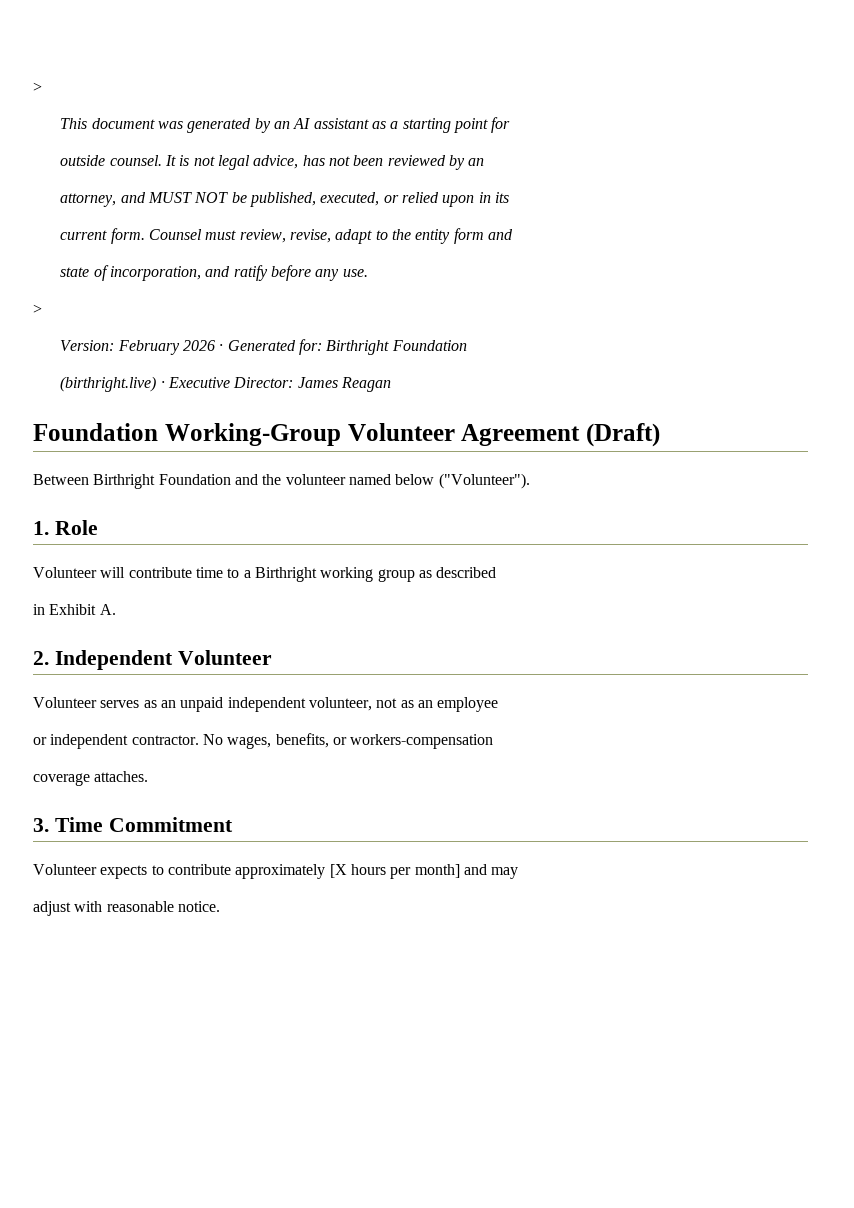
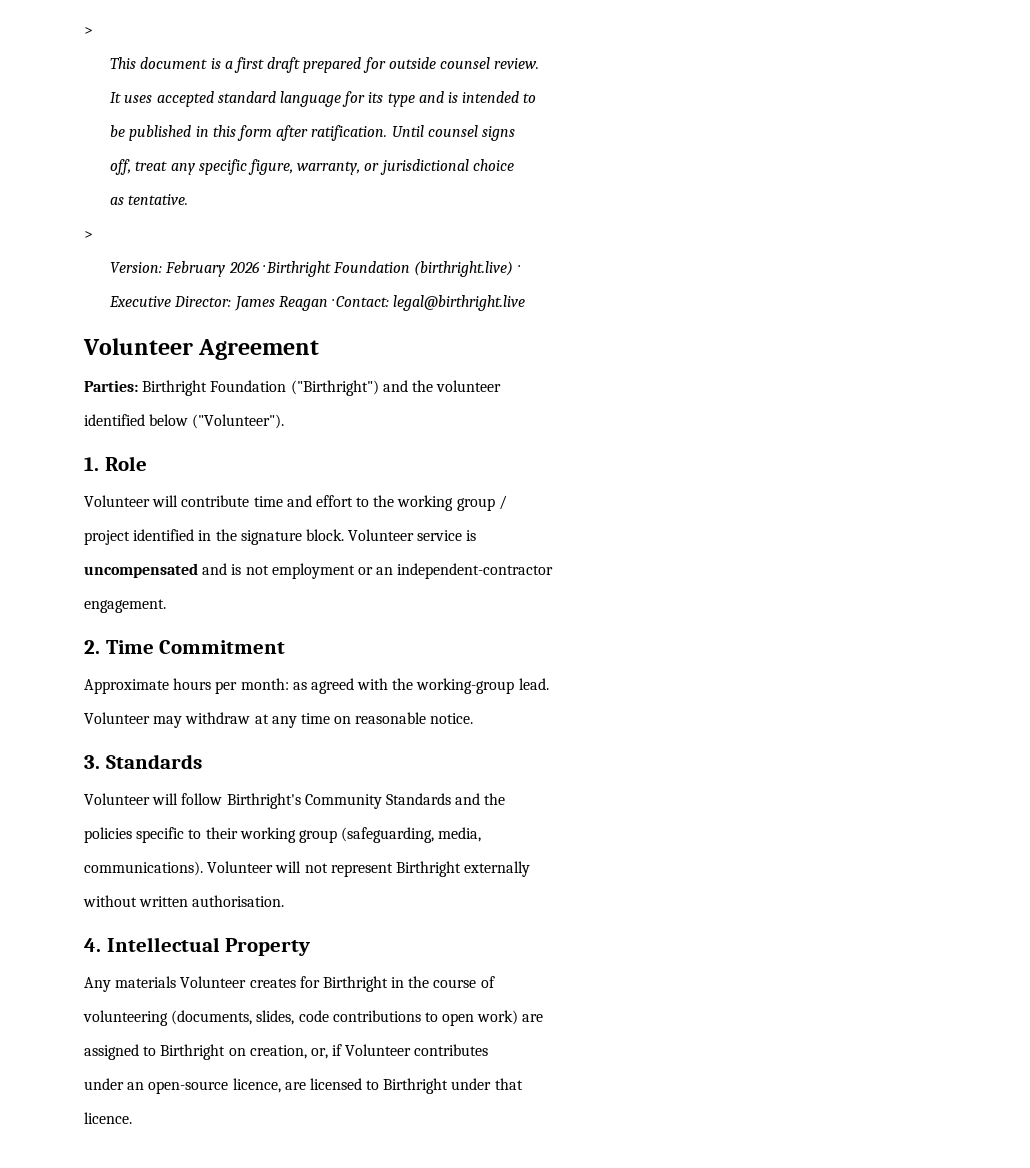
- This document was generated by an AI assistant as a starting point for
- outside counsel. It is not legal advice, has not been reviewed by an
- attorney, and MUST NOT be published, executed, or relied upon in its
- current form. Counsel must review, revise, adapt to the entity form and
- state of incorporation, and ratify before any use.
+ This document is a first draft prepared for outside counsel review.
+ It uses accepted standard language for its type and is intended to
+ be published in this form after ratification. Until counsel signs
+ off, treat any specific figure, warranty, or jurisdictional choice
+ as tentative.
- Version: February 2026 · Generated for: Birthright Foundation
- (birthright.live) · Executive Director: James Reagan
- Foundation Working-Group Volunteer Agreement (Draft)
- Between Birthright Foundation and the volunteer named below ("Volunteer").
+ Version: February 2026 · Birthright Foundation (birthright.live) ·
+ Executive Director: James Reagan · Contact: legal@birthright.live
+ Volunteer Agreement
+ Parties: Birthright Foundation ("Birthright") and the volunteer
+ identified below ("Volunteer").
- Volunteer will contribute time to a Birthright working group as described
- in Exhibit A.
- 2. Independent Volunteer
- Volunteer serves as an unpaid independent volunteer, not as an employee
- or independent contractor. No wages, benefits, or workers-compensation
- coverage attaches.
- 3. Time Commitment
- Volunteer expects to contribute approximately [X hours per month] and may
- adjust with reasonable notice.
+ Volunteer will contribute time and effort to the working group /
+ project identified in the signature block. Volunteer service is
+ uncompensated and is not employment or an independent-contractor
+ engagement.
+ 2. Time Commitment
+ Approximate hours per month: as agreed with the working-group lead.
+ Volunteer may withdraw at any time on reasonable notice.
+ 3. Standards
+ Volunteer will follow Birthright's Community Standards and the
+ policies specific to their working group (safeguarding, media,
+ communications). Volunteer will not represent Birthright externally
+ without written authorisation.
+ 4. Intellectual Property
+ Any materials Volunteer creates for Birthright in the course of
+ volunteering (documents, slides, code contributions to open work) are
+ assigned to Birthright on creation, or, if Volunteer contributes
+ under an open-source licence, are licensed to Birthright under that
+ licence.

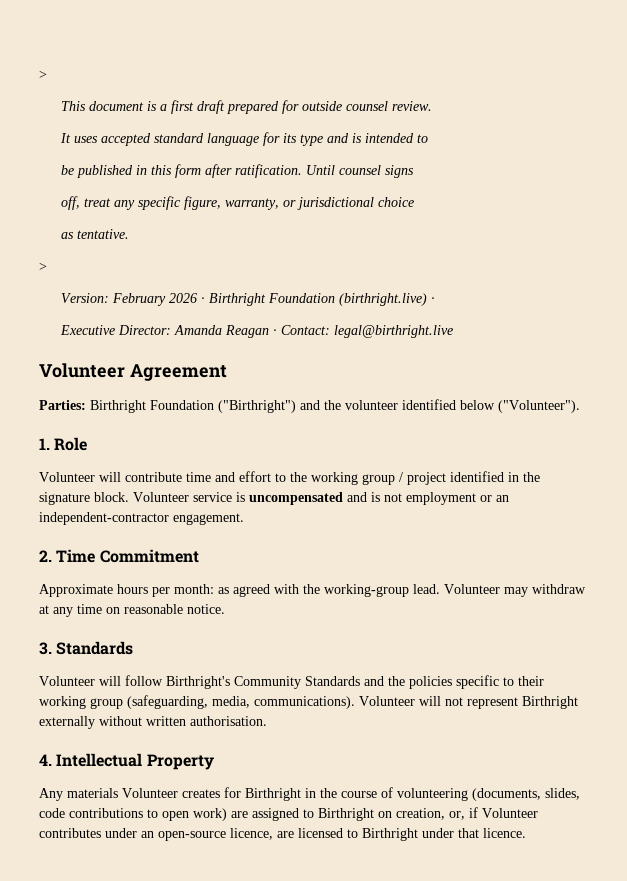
- Executive Director: James Reagan · Contact: legal@birthright.live
+ Executive Director: Amanda Reagan · Contact: legal@birthright.live
- Parties: Birthright Foundation ("Birthright") and the volunteer
- identified below ("Volunteer").
+ Parties: Birthright Foundation ("Birthright") and the volunteer identified below ("Volunteer").
- Volunteer will contribute time and effort to the working group /
- project identified in the signature block.
+ Volunteer will contribute time and effort to the working group / project identified in the signature block.
- Volunteer service is
- uncompensated and is not employment or an independent-contractor
- engagement.
+ Volunteer service is uncompensated and is not employment or an independent-contractor engagement.
- Approximate hours per month: as agreed with the working-group lead.
- Volunteer may withdraw at any time on reasonable notice.
+ Approximate hours per month: as agreed with the working-group lead. Volunteer may withdraw at any time on reasonable notice.
- Volunteer will follow Birthright's Community Standards and the
- policies specific to their working group (safeguarding, media,
- communications).
+ Volunteer will follow Birthright's Community Standards and the policies specific to their working group (safeguarding, media, communications).
- Volunteer will not represent Birthright externally
- without written authorisation.
+ Volunteer will not represent Birthright externally without written authorisation.
- Any materials Volunteer creates for Birthright in the course of
- volunteering (documents, slides, code contributions to open work) are
- assigned to Birthright on creation, or, if Volunteer contributes
- under an open-source licence, are licensed to Birthright under that
- licence.
+ Any materials Volunteer creates for Birthright in the course of volunteering (documents, slides, code contributions to open work) are assigned to Birthright on creation, or, if Volunteer contributes under an open-source licence, are licensed to Birthright under that licence.

